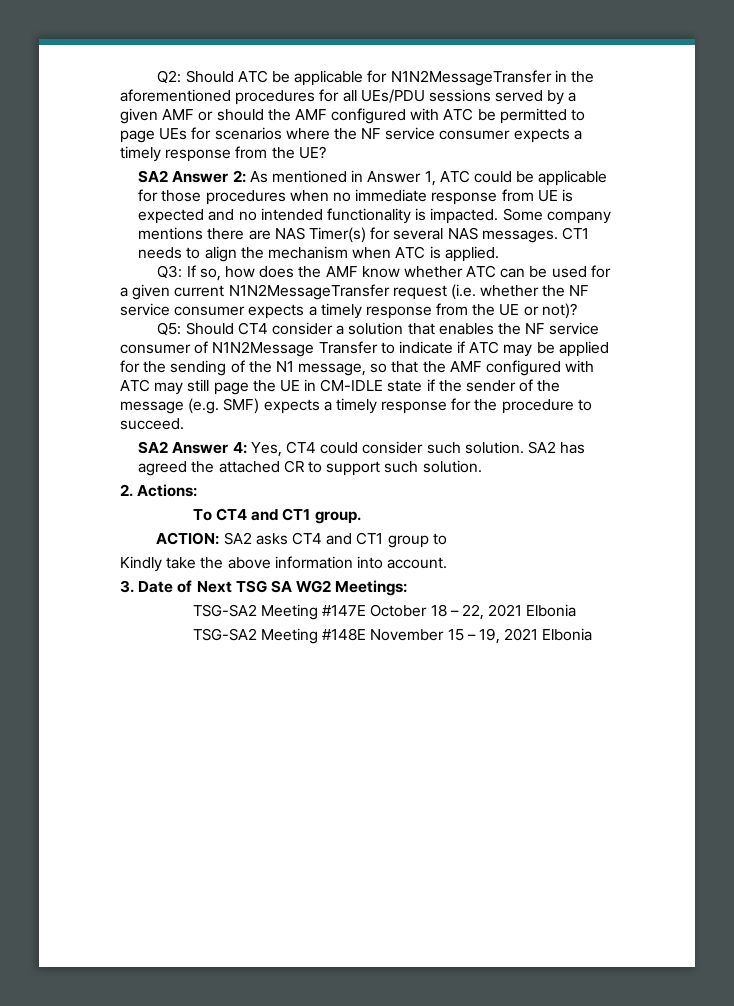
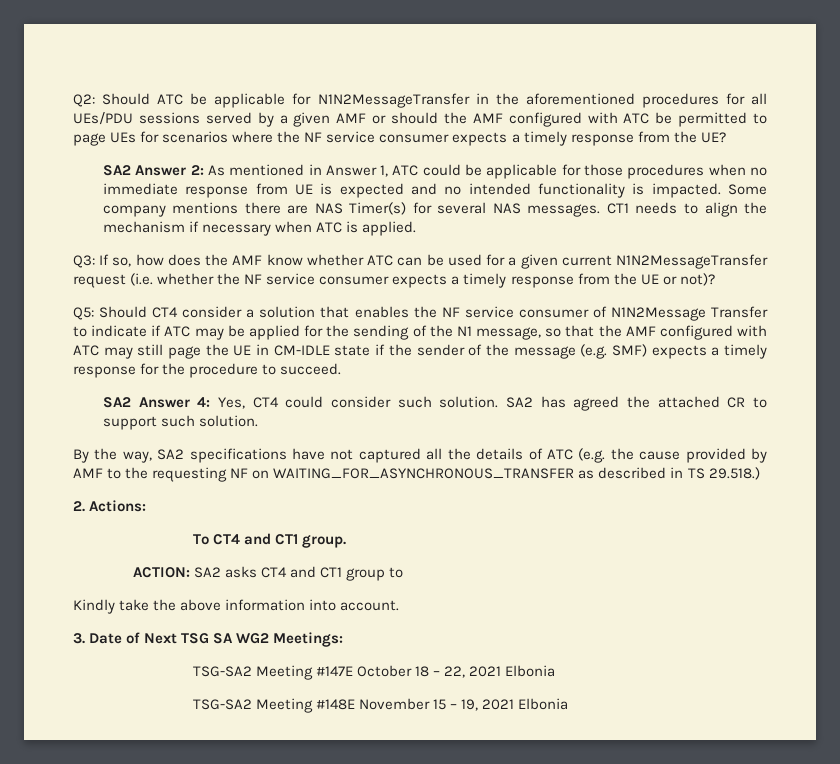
- CT1 needs to align the mechanism when ATC is applied.
+ CT1 needs to align the mechanism if necessary when ATC is applied.
+ By the way, SA2 specifications have not captured all the details of ATC (e.g. the cause provided by AMF to the requesting NF on WAITING_FOR_ASYNCHRONOUS_TRANSFER as described in TS 29.518.)

